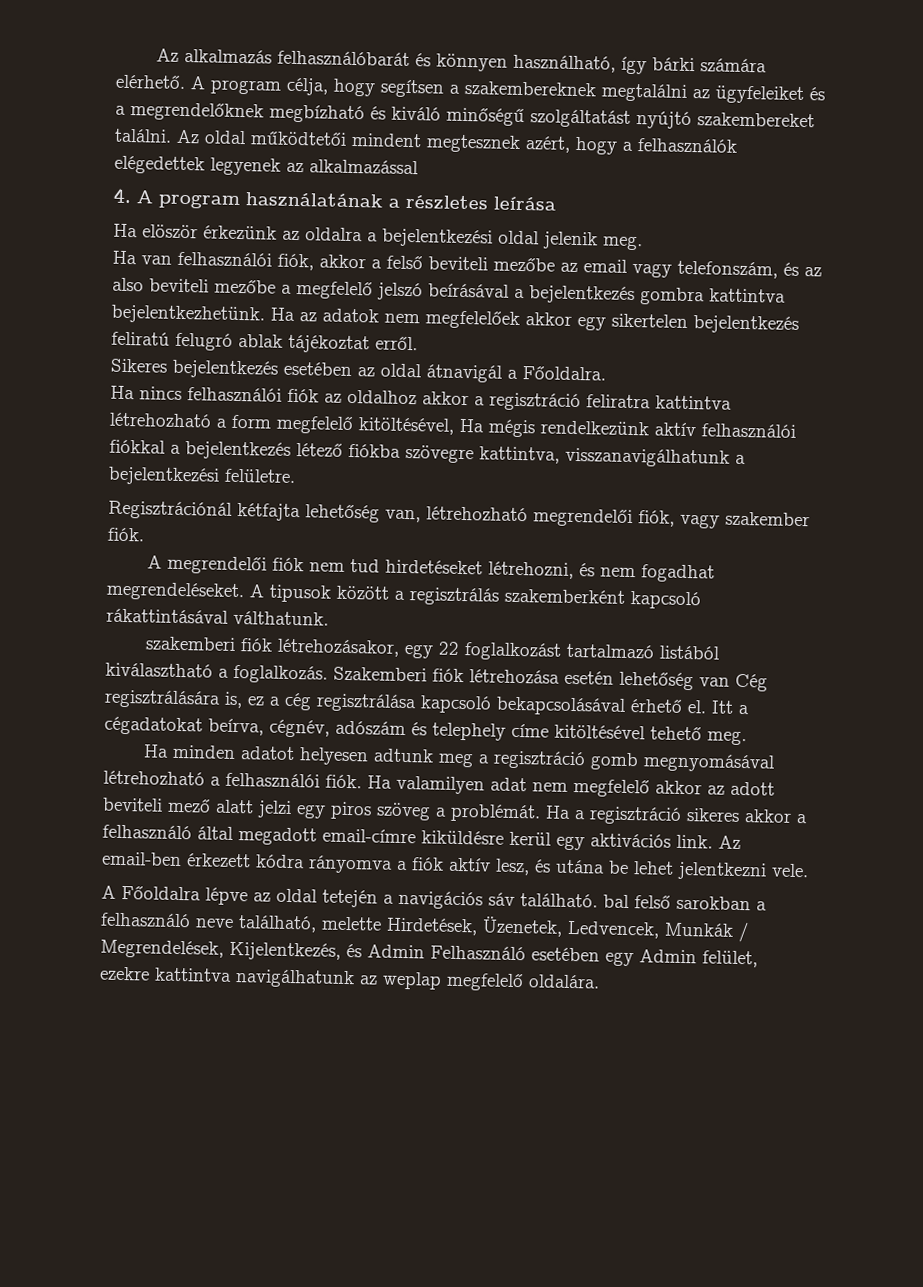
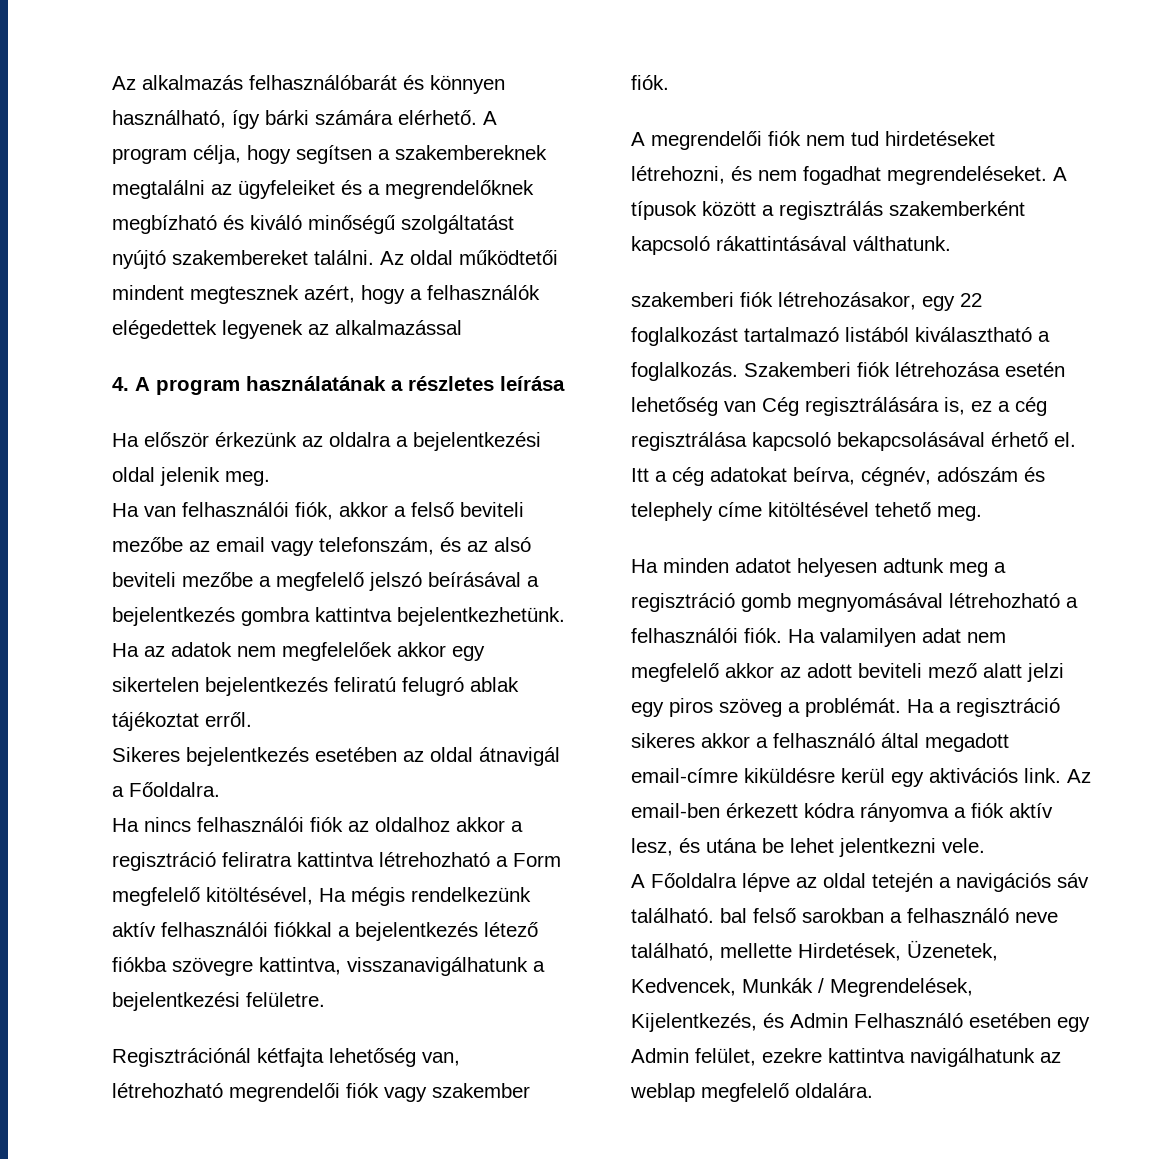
- Ha elöször érkezünk az oldalra a bejelentkezési oldal jelenik meg.
+ Ha először érkezünk az oldalra a bejelentkezési oldal jelenik meg.
- Ha van felhasználói fiók, akkor a felső beviteli mezőbe az email vagy telefonszám, és az also beviteli mezőbe a megfelelő jelszó beírásával a bejelentkezés gombra kattintva bejelentkezhetünk.
+ Ha van felhasználói fiók, akkor a felső beviteli mezőbe az email vagy telefonszám, és az alsó beviteli mezőbe a megfelelő jelszó beírásával a bejelentkezés gombra kattintva bejelentkezhetünk.
- Ha nincs felhasználói fiók az oldalhoz akkor a regisztráció feliratra kattintva létrehozható a form megfelelő kitöltésével, Ha mégis rendelkezünk aktív felhasználói fiókkal a bejelentkezés létező fiókba szövegre kattintva, visszanavigálhatunk a bejelentkezési felületre.
+ Ha nincs felhasználói fiók az oldalhoz akkor a regisztráció feliratra kattintva létrehozható a Form megfelelő kitöltésével, Ha mégis rendelkezünk aktív felhasználói fiókkal a bejelentkezés létező fiókba szövegre kattintva, visszanavigálhatunk a bejelentkezési felületre.
- Regisztrációnál kétfajta lehetőség van, létrehozható megrendelői fiók, vagy szakember fiók.
+ Regisztrációnál kétfajta lehetőség van, létrehozható megrendelői fiók vagy szakember fiók.
- A tipusok között a regisztrálás szakemberként kapcsoló rákattintásával válthatunk.
+ A típusok között a regisztrálás szakemberként kapcsoló rákattintásával válthatunk.
- Itt a cégadatokat beírva, cégnév, adószám és telephely címe kitöltésével tehető meg.
+ Itt a cég adatokat beírva, cégnév, adószám és telephely címe kitöltésével tehető meg.
- A Főoldalra lépve az oldal tetején a navigációs sáv található. bal felső sarokban a felhasználó neve található, melette Hirdetések, Üzenetek, Ledvencek, Munkák / Megrendelések, Kijelentkezés, és Admin Felhasználó esetében egy Admin felület, ezekre kattintva navigálhatunk az weplap megfelelő oldalára.
+ A Főoldalra lépve az oldal tetején a navigációs sáv található. bal felső sarokban a felhasználó neve található, mellette Hirdetések, Üzenetek, Kedvencek, Munkák / Megrendelések, Kijelentkezés, és Admin Felhasználó esetében egy Admin felület, ezekre kattintva navigálhatunk az weblap megfelelő oldalára.

